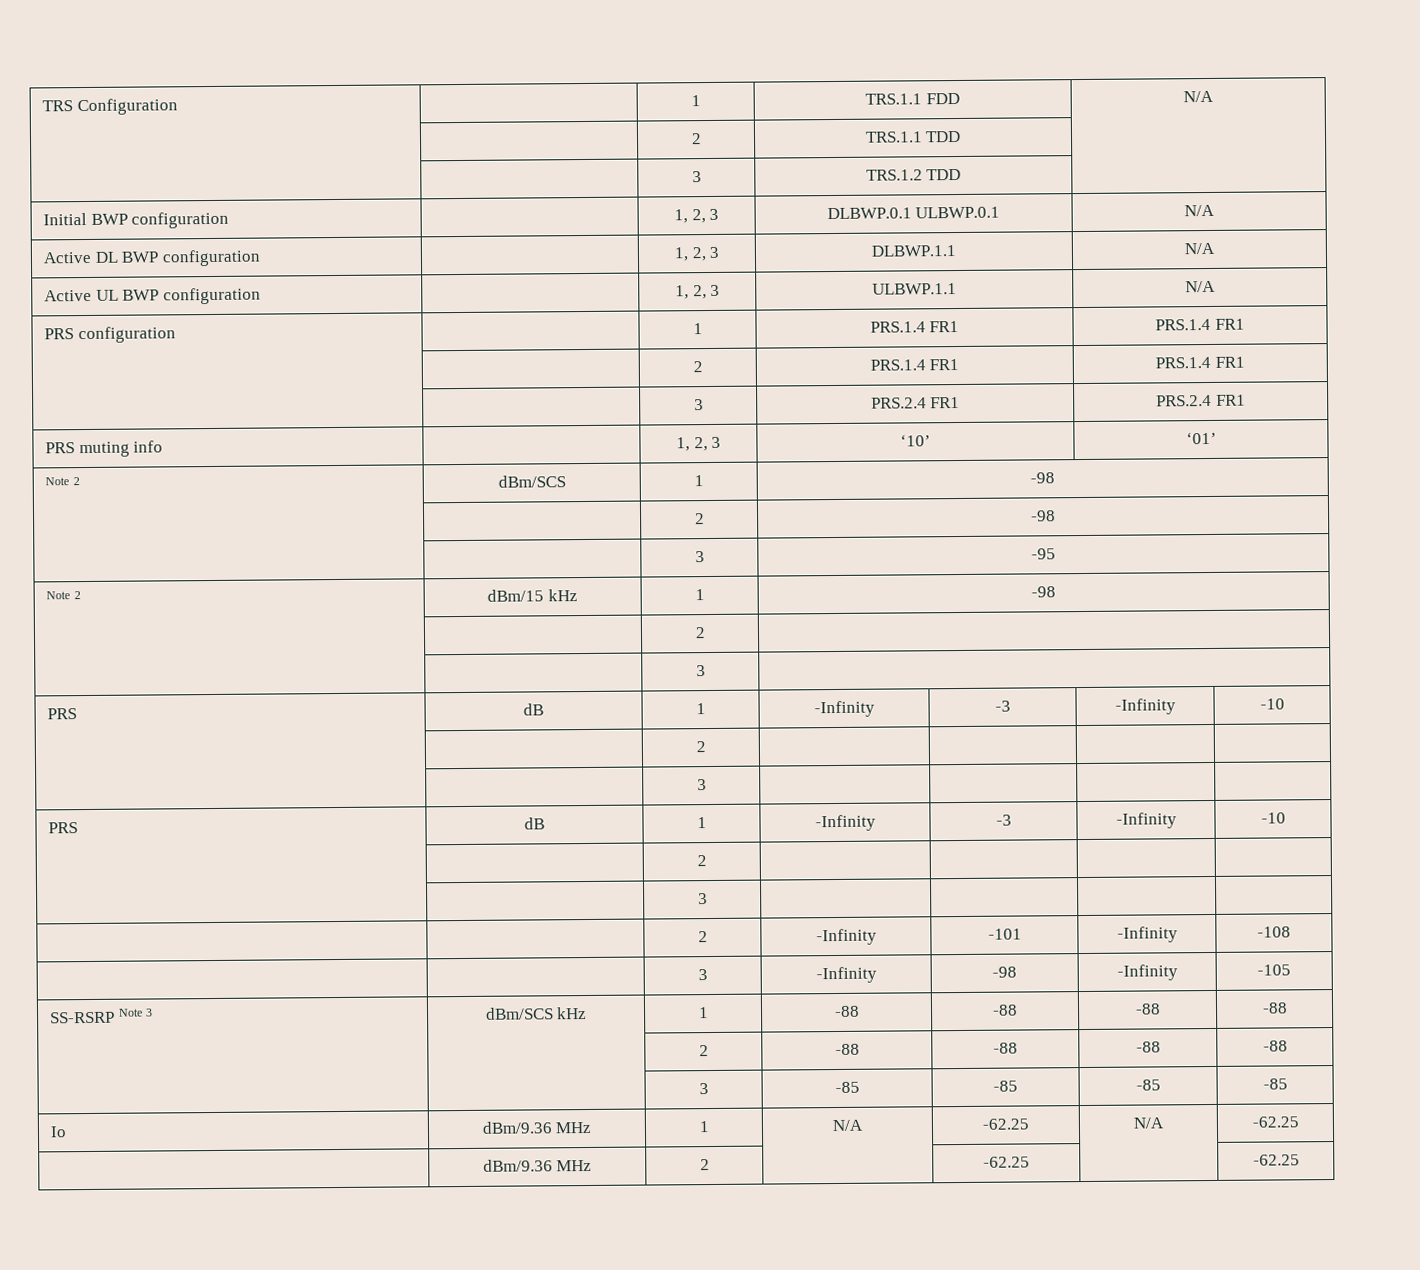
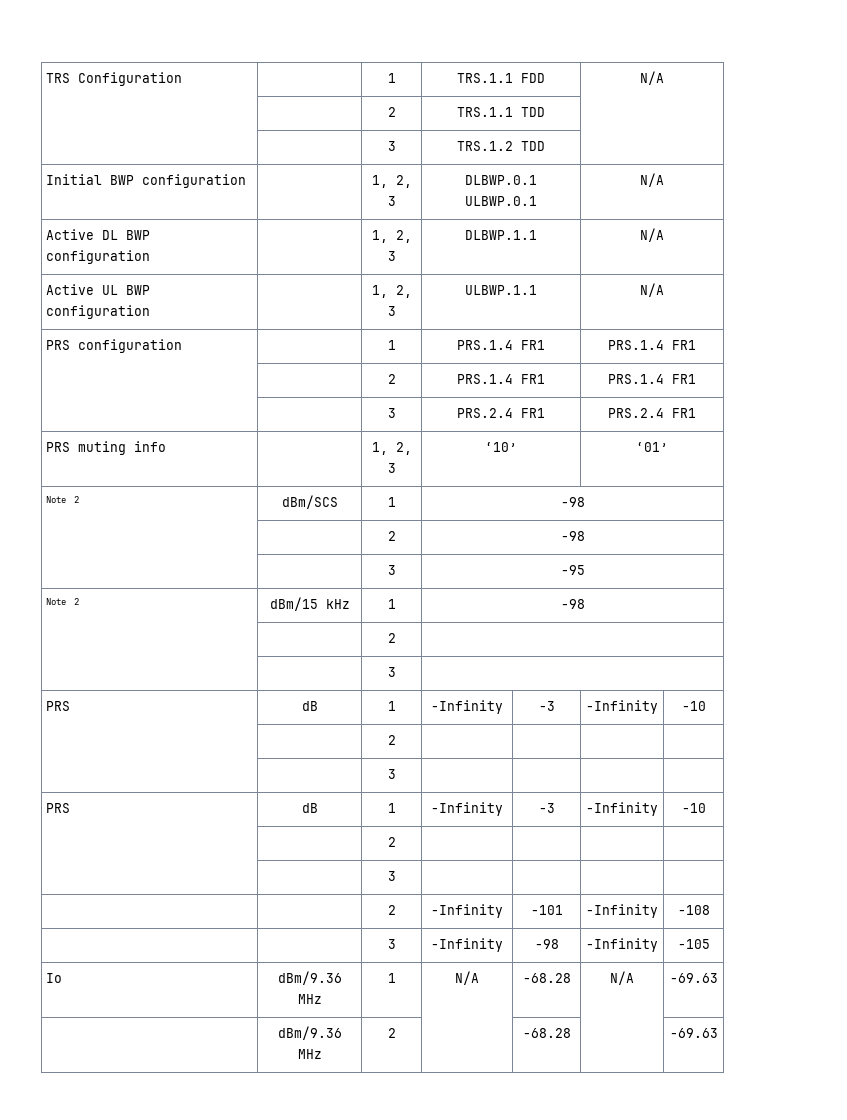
- SS-RSRP Note 3 | dBm/SCS kHz | 1 | -88 | -88 | -88 | -88
- | | 2 | -88 | -88 | -88 | -88
- | | 3 | -85 | -85 | -85 | -85
- Io | dBm/9.36 MHz | 1 | N/A | -62.25 | N/A | -62.25
+ Io | dBm/9.36 MHz | 1 | N/A | -68.28 | N/A | -69.63
- | dBm/9.36 MHz | 2 | | -62.25 | | -62.25
+ | dBm/9.36 MHz | 2 | | -68.28 | | -69.63

